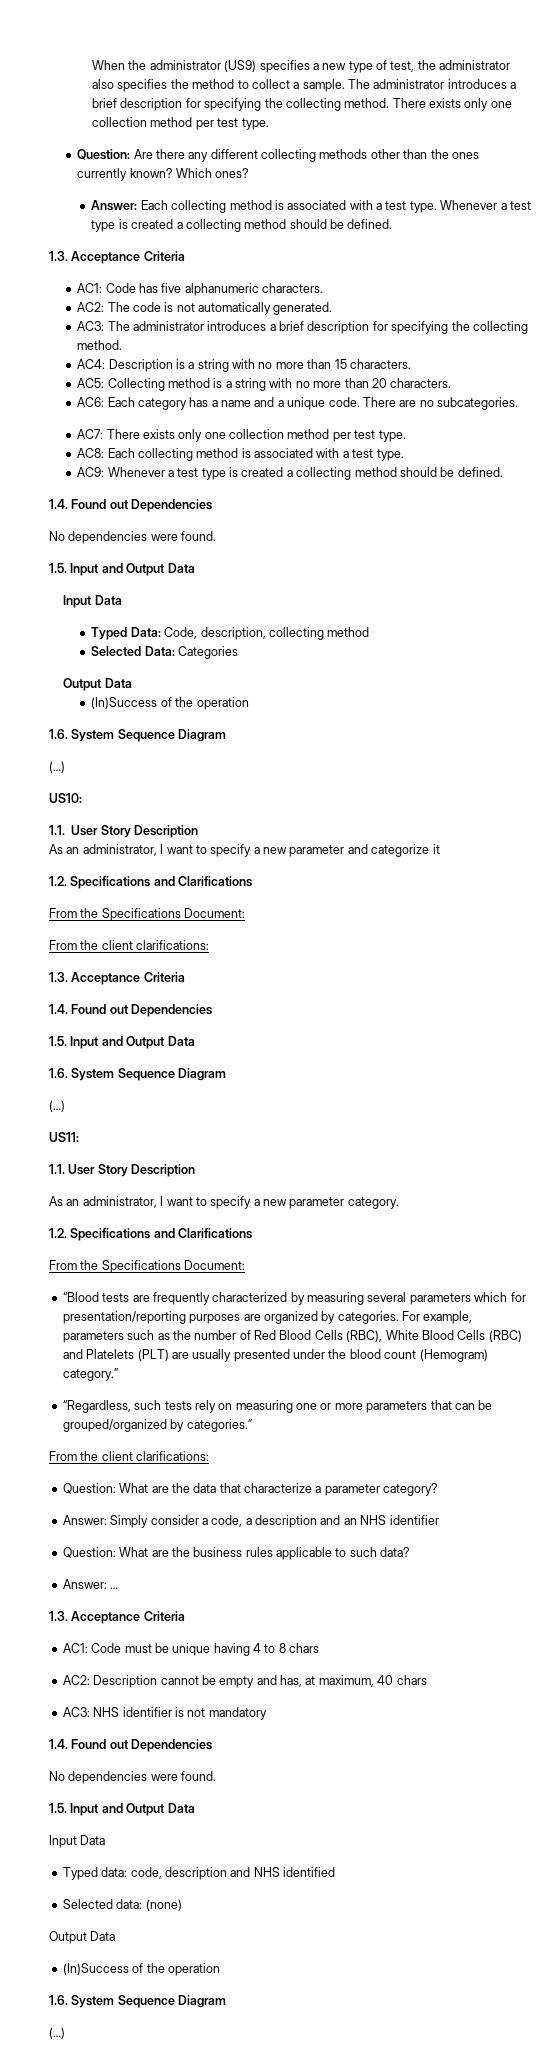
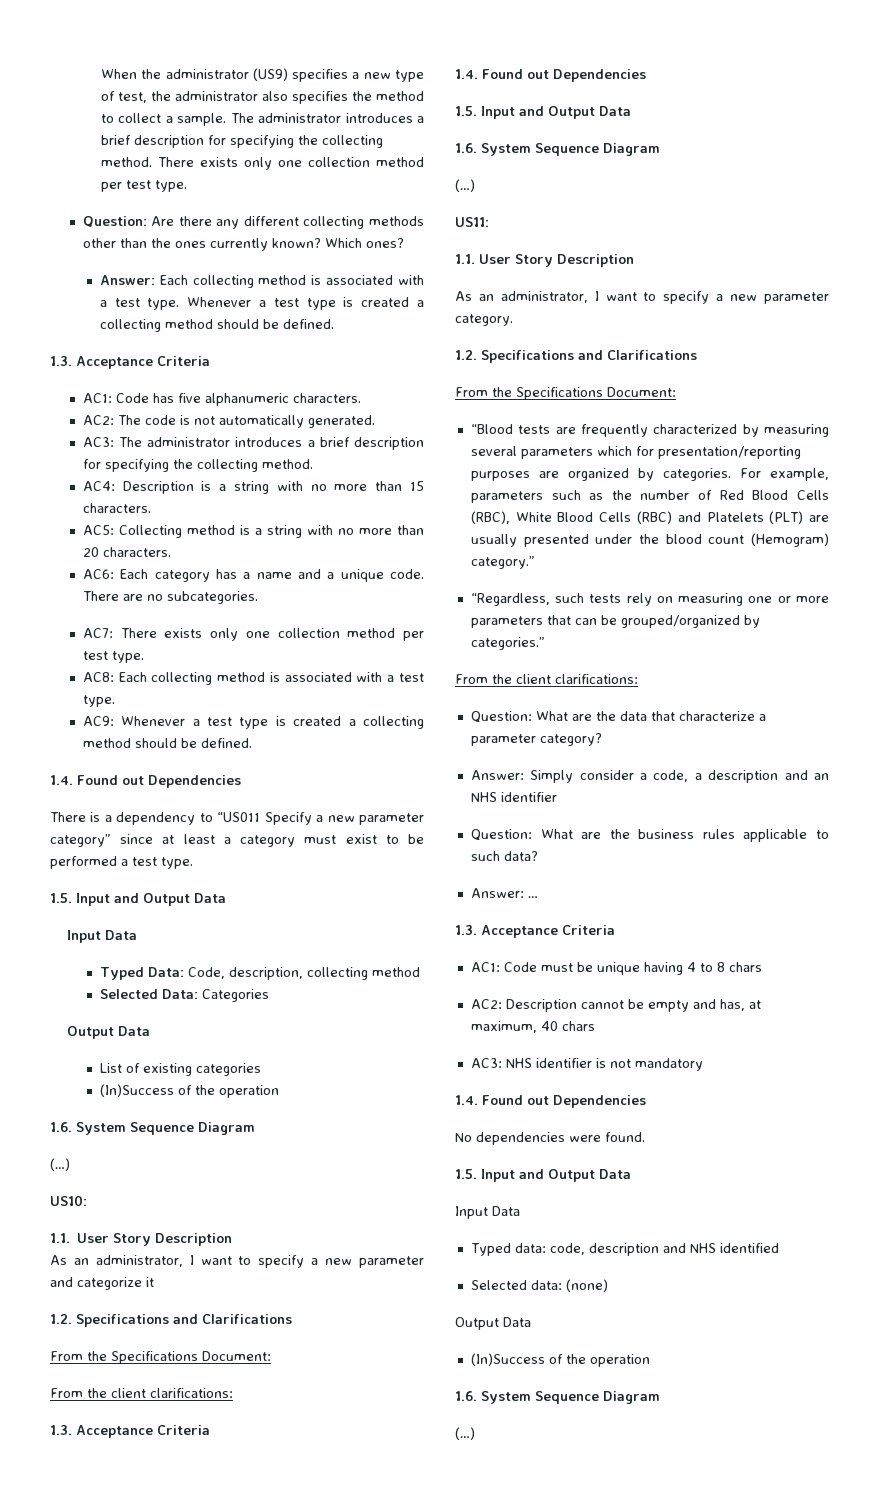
  AC9: Whenever a test type is created a collecting method should be defined.
  1.4. Found out Dependencies
- No dependencies were found.
+ There is a dependency to “US011 Specify a new parameter category” since at least a category must exist to be performed a test type.
+ List of existing categories

